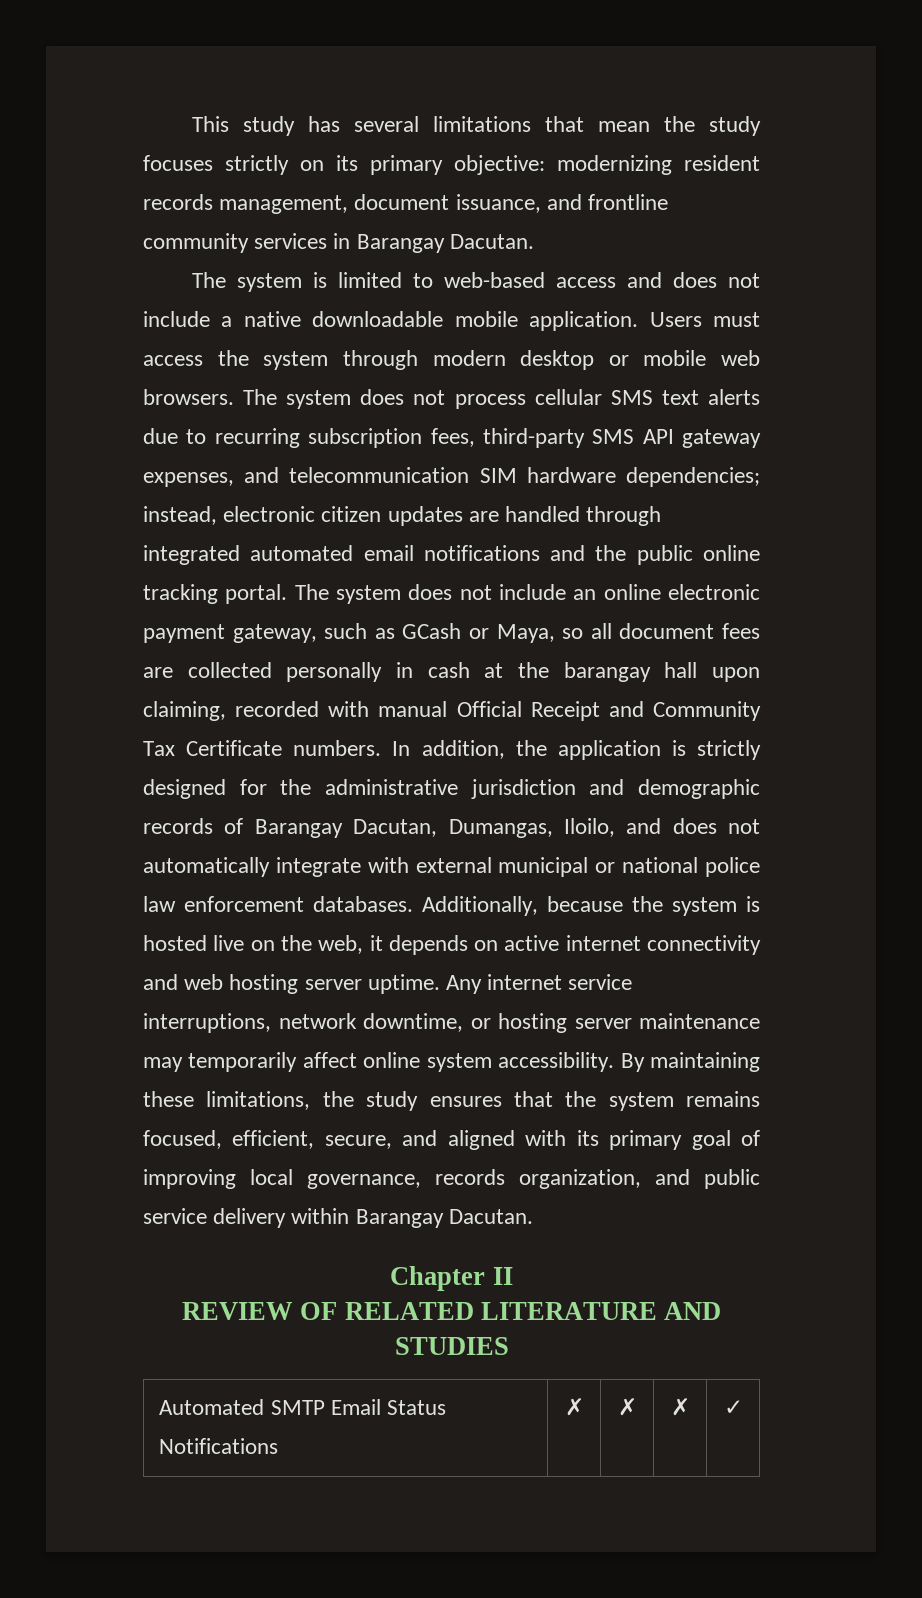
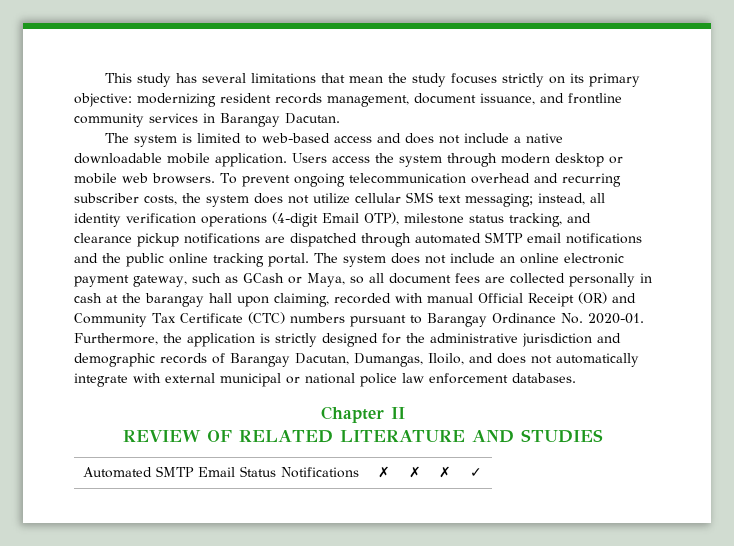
- Users must access the system through modern desktop or mobile web browsers.
+ Users access the system through modern desktop or mobile web browsers.
- The system does not process cellular SMS text alerts due to recurring subscription fees, third-party SMS API gateway expenses, and telecommunication SIM hardware dependencies; instead, electronic citizen updates are handled through integrated automated email notifications and the public online tracking portal.
+ To prevent ongoing telecommunication overhead and recurring subscriber costs, the system does not utilize cellular SMS text messaging; instead, all identity verification operations (4-digit Email OTP), milestone status tracking, and clearance pickup notifications are dispatched through automated SMTP email notifications and the public online tracking portal.
- The system does not include an online electronic payment gateway, such as GCash or Maya, so all document fees are collected personally in cash at the barangay hall upon claiming, recorded with manual Official Receipt and Community Tax Certificate numbers. In addition, the application is strictly designed for the administrative jurisdiction and demographic records of Barangay Dacutan, Dumangas, Iloilo, and does not automatically integrate with external municipal or national police law enforcement databases. Additionally, because the system is hosted live on the web, it depends on active internet connectivity and web hosting server uptime. Any internet service interruptions, network downtime, or hosting server maintenance may temporarily affect online system accessibility. By maintaining these limitations, the study ensures that the system remains focused, efficient, secure, and aligned with its primary goal of improving local governance, records organization, and public service delivery within Barangay Dacutan.
+ The system does not include an online electronic payment gateway, such as GCash or Maya, so all document fees are collected personally in cash at the barangay hall upon claiming, recorded with manual Official Receipt (OR) and Community Tax Certificate (CTC) numbers pursuant to Barangay Ordinance No. 2020-01. Furthermore, the application is strictly designed for the administrative jurisdiction and demographic records of Barangay Dacutan, Dumangas, Iloilo, and does not automatically integrate with external municipal or national police law enforcement databases.

